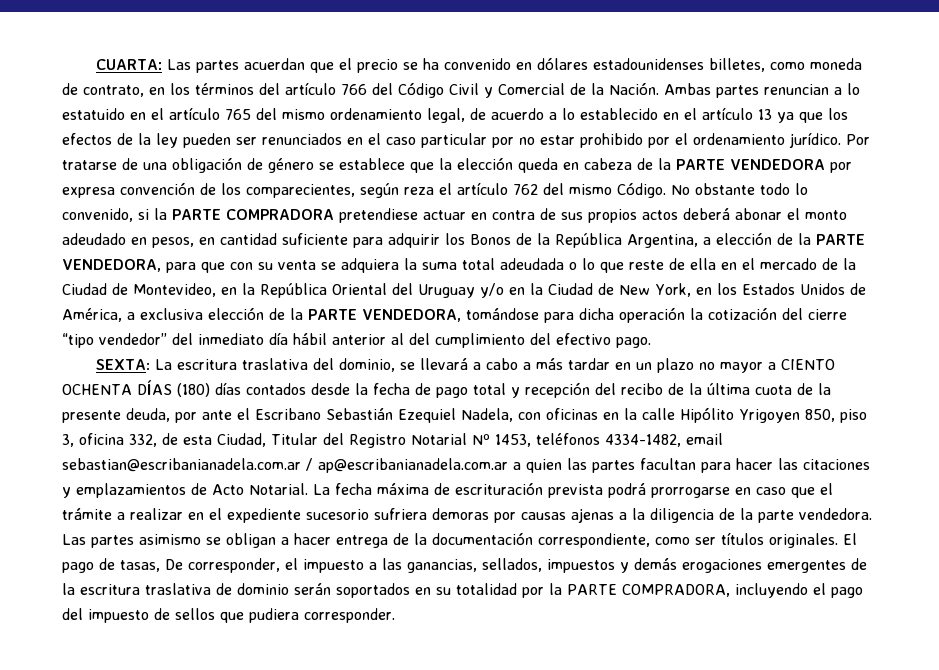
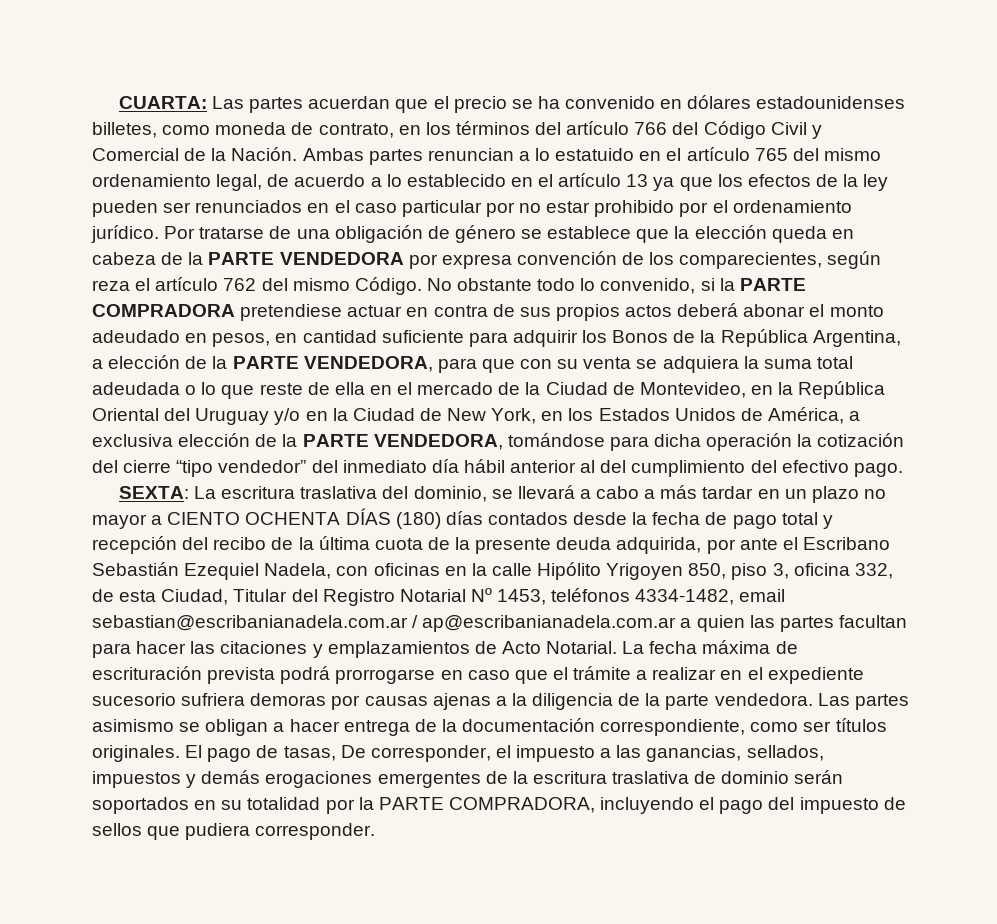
- La escritura traslativa del dominio, se llevará a cabo a más tardar en un plazo no mayor a CIENTO OCHENTA DÍAS (180) días contados desde la fecha de pago total y recepción del recibo de la última cuota de la presente deuda, por ante el Escribano Sebastián Ezequiel Nadela, con oficinas en la calle Hipólito Yrigoyen 850, piso 3, oficina 332, de esta Ciudad, Titular del Registro Notarial Nº 1453, teléfonos 4334-1482, email sebastian@escribanianadela.com.ar / ap@escribanianadela.com.ar a quien las partes facultan para hacer las citaciones y emplazamientos de Acto Notarial.
+ La escritura traslativa del dominio, se llevará a cabo a más tardar en un plazo no mayor a CIENTO OCHENTA DÍAS (180) días contados desde la fecha de pago total y recepción del recibo de la última cuota de la presente deuda adquirida, por ante el Escribano Sebastián Ezequiel Nadela, con oficinas en la calle Hipólito Yrigoyen 850, piso 3, oficina 332, de esta Ciudad, Titular del Registro Notarial Nº 1453, teléfonos 4334-1482, email sebastian@escribanianadela.com.ar / ap@escribanianadela.com.ar a quien las partes facultan para hacer las citaciones y emplazamientos de Acto Notarial.

